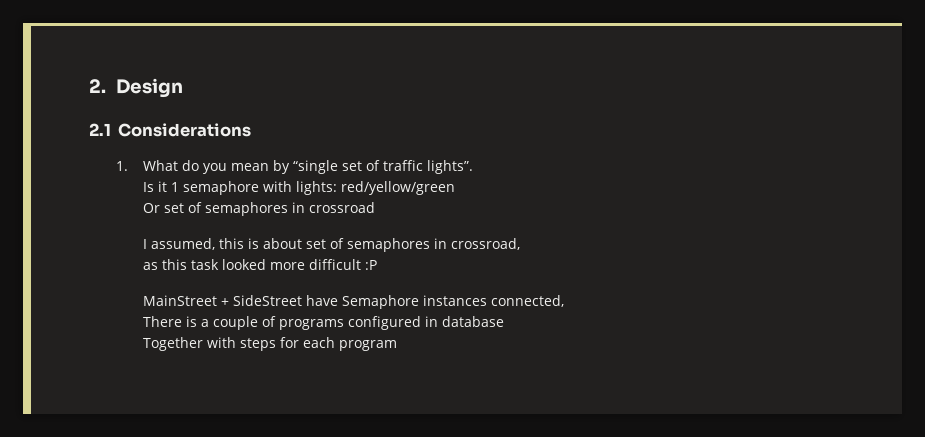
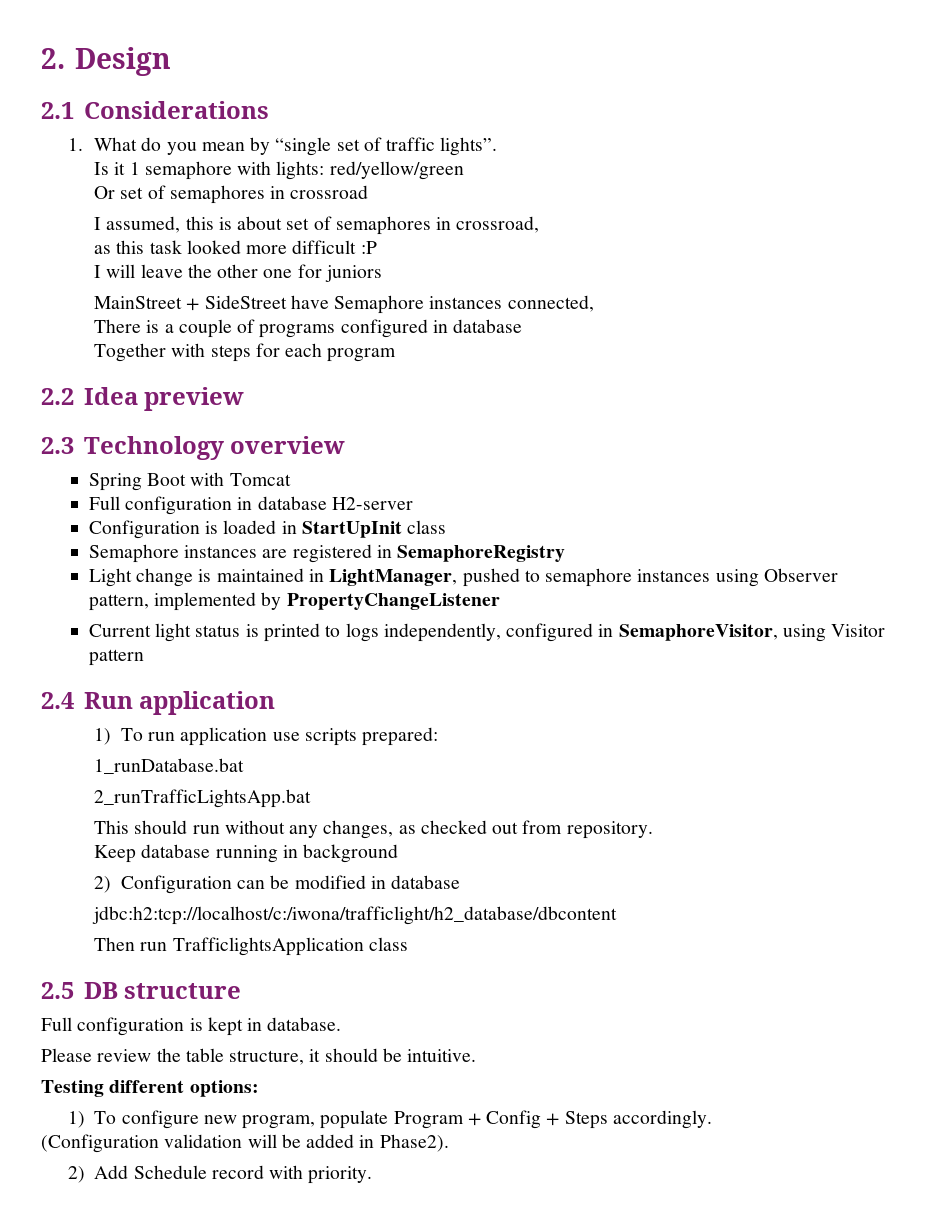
+ I will leave the other one for juniors
+ 2.2 Idea preview
+ 2.3 Technology overview
+ Spring Boot with Tomcat
+ Full configuration in database H2-server
+ Configuration is loaded in StartUpInit class
+ Semaphore instances are registered in SemaphoreRegistry
+ Light change is maintained in LightManager, pushed to semaphore instances using Observer pattern, implemented by PropertyChangeListener
+ Current light status is printed to logs independently, configured in SemaphoreVisitor, using Visitor pattern
+ 2.4 Run application
+ 1) To run application use scripts prepared:
+ 1_runDatabase.bat
+ 2_runTrafficLightsApp.bat
+ This should run without any changes, as checked out from repository.
+ Keep database running in background
+ 2) Configuration can be modified in database
+ jdbc:h2:tcp://localhost/c:/iwona/trafficlight/h2_database/dbcontent
+ Then run TrafficlightsApplication class
+ 2.5 DB structure
+ Full configuration is kept in database.
+ Please review the table structure, it should be intuitive.
+ Testing different options:
+ 1) To configure new program, populate Program + Config + Steps accordingly.
+ (Configuration validation will be added in Phase2).
+ 2) Add Schedule record with priority.

